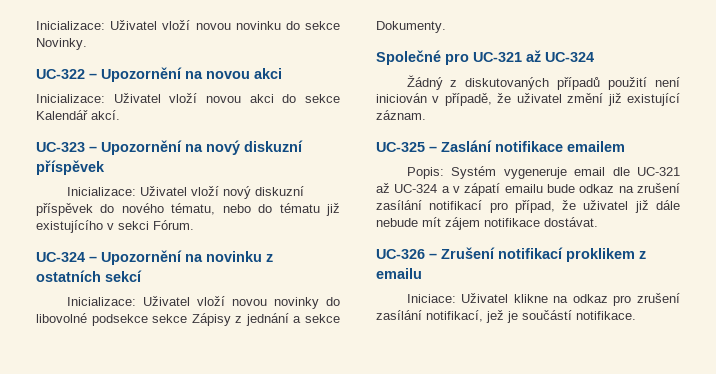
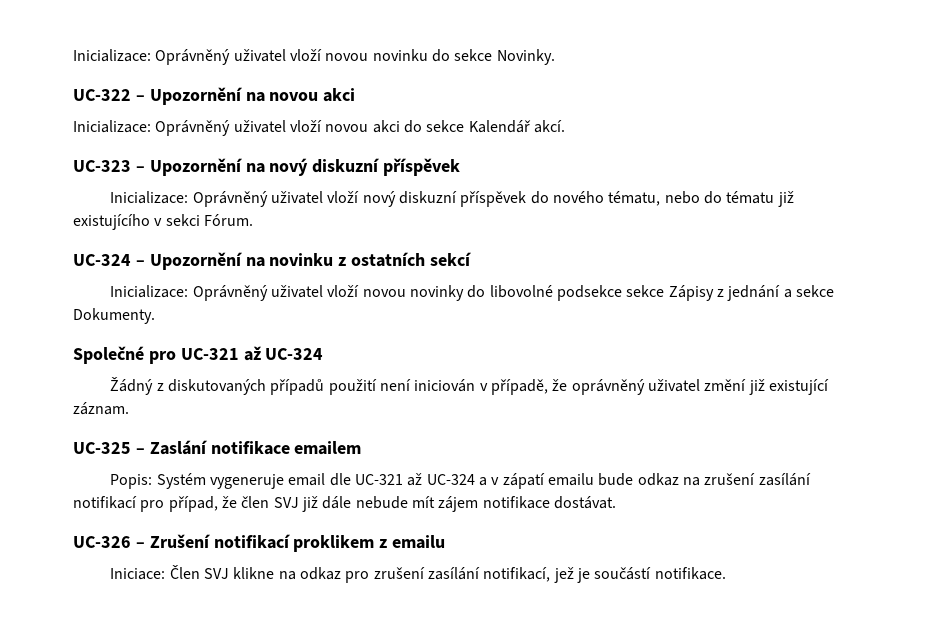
- Inicializace: Uživatel vloží novou novinku do sekce Novinky.
+ Inicializace: Oprávněný uživatel vloží novou novinku do sekce Novinky.
- Inicializace: Uživatel vloží novou akci do sekce Kalendář akcí.
+ Inicializace: Oprávněný uživatel vloží novou akci do sekce Kalendář akcí.
- Inicializace: Uživatel vloží nový diskuzní příspěvek do nového tématu, nebo do tématu již existujícího v sekci Fórum.
+ Inicializace: Oprávněný uživatel vloží nový diskuzní příspěvek do nového tématu, nebo do tématu již existujícího v sekci Fórum.
- Inicializace: Uživatel vloží novou novinky do libovolné podsekce sekce Zápisy z jednání a sekce Dokumenty.
+ Inicializace: Oprávněný uživatel vloží novou novinky do libovolné podsekce sekce Zápisy z jednání a sekce Dokumenty.
- Žádný z diskutovaných případů použití není iniciován v případě, že uživatel změní již existující záznam.
+ Žádný z diskutovaných případů použití není iniciován v případě, že oprávněný uživatel změní již existující záznam.
- Popis: Systém vygeneruje email dle UC-321 až UC-324 a v zápatí emailu bude odkaz na zrušení zasílání notifikací pro případ, že uživatel již dále nebude mít zájem notifikace dostávat.
+ Popis: Systém vygeneruje email dle UC-321 až UC-324 a v zápatí emailu bude odkaz na zrušení zasílání notifikací pro případ, že člen SVJ již dále nebude mít zájem notifikace dostávat.
- Iniciace: Uživatel klikne na odkaz pro zrušení zasílání notifikací, jež je součástí notifikace.
+ Iniciace: Člen SVJ klikne na odkaz pro zrušení zasílání notifikací, jež je součástí notifikace.

